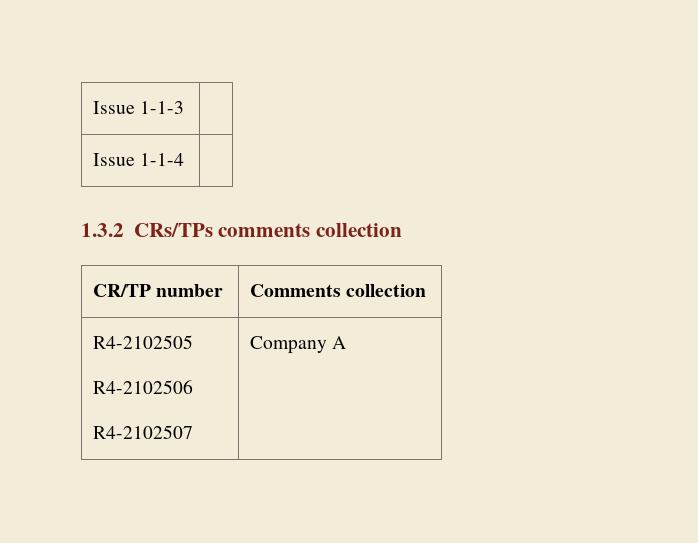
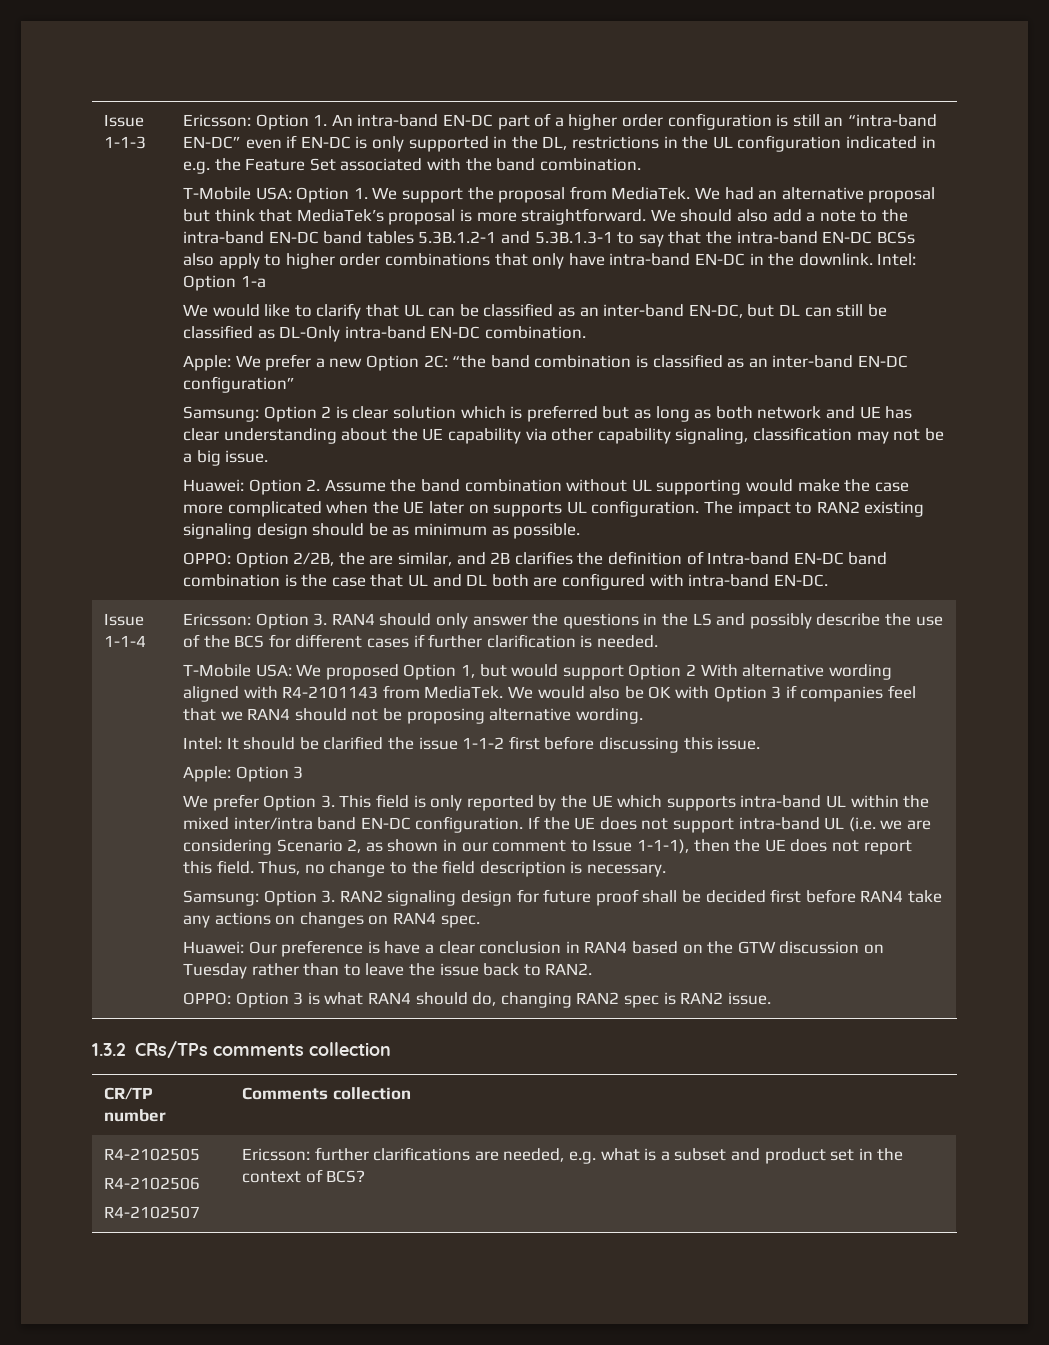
- Issue 1-1-4 |
+ Ericsson: Option 1. An intra-band EN-DC part of a higher order configuration is still an “intra-band EN-DC” even if EN-DC is only supported in the DL, restrictions in the UL configuration indicated in e.g. the Feature Set associated with the band combination.
+ T-Mobile USA: Option 1. We support the proposal from MediaTek. We had an alternative proposal but think that MediaTek’s proposal is more straightforward. We should also add a note to the intra-band EN-DC band tables 5.3B.1.2-1 and 5.3B.1.3-1 to say that the intra-band EN-DC BCSs also apply to higher order combinations that only have intra-band EN-DC in the downlink. Intel: Option 1-a
+ We would like to clarify that UL can be classified as an inter-band EN-DC, but DL can still be classified as DL-Only intra-band EN-DC combination.
+ Apple: We prefer a new Option 2C: “the band combination is classified as an inter-band EN-DC configuration”
+ Samsung: Option 2 is clear solution which is preferred but as long as both network and UE has clear understanding about the UE capability via other capability signaling, classification may not be a big issue.
+ Huawei: Option 2. Assume the band combination without UL supporting would make the case more complicated when the UE later on supports UL configuration. The impact to RAN2 existing signaling design should be as minimum as possible.
+ OPPO: Option 2/2B, the are similar, and 2B clarifies the definition of Intra-band EN-DC band combination is the case that UL and DL both are configured with intra-band EN-DC.
+ Issue 1-1-4 | Ericsson: Option 3. RAN4 should only answer the questions in the LS and possibly describe the use of the BCS for different cases if further clarification is needed.
+ T-Mobile USA: We proposed Option 1, but would support Option 2 With alternative wording aligned with R4-2101143 from MediaTek. We would also be OK with Option 3 if companies feel that we RAN4 should not be proposing alternative wording.
+ Intel: It should be clarified the issue 1-1-2 first before discussing this issue.
+ Apple: Option 3
+ We prefer Option 3. This field is only reported by the UE which supports intra-band UL within the mixed inter/intra band EN-DC configuration. If the UE does not support intra-band UL (i.e. we are considering Scenario 2, as shown in our comment to Issue 1-1-1), then the UE does not report this field. Thus, no change to the field description is necessary.
+ Samsung: Option 3. RAN2 signaling design for future proof shall be decided first before RAN4 take any actions on changes on RAN4 spec.
+ Huawei: Our preference is have a clear conclusion in RAN4 based on the GTW discussion on Tuesday rather than to leave the issue back to RAN2.
+ OPPO: Option 3 is what RAN4 should do, changing RAN2 spec is RAN2 issue.
  R4-2102505
  R4-2102506
- R4-2102507 | Company A
+ R4-2102507 | Ericsson: further clarifications are needed, e.g. what is a subset and product set in the context of BCS?

